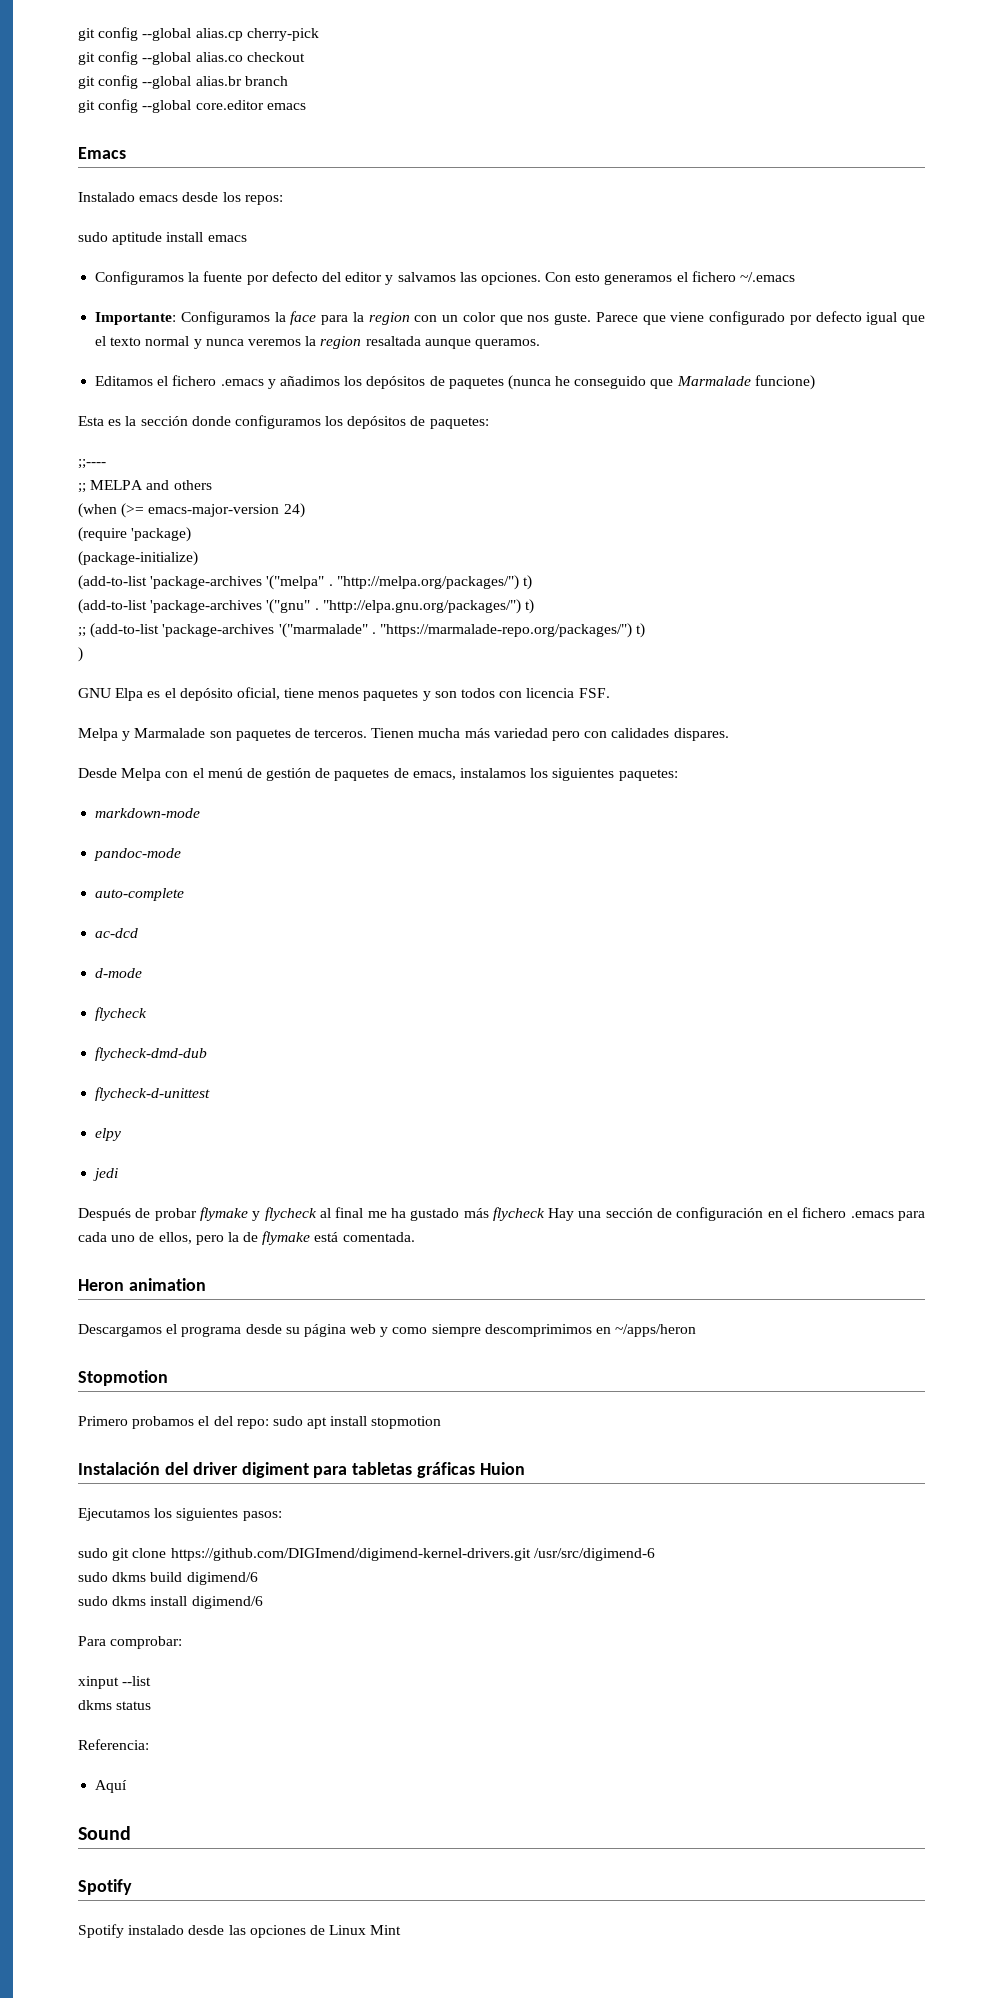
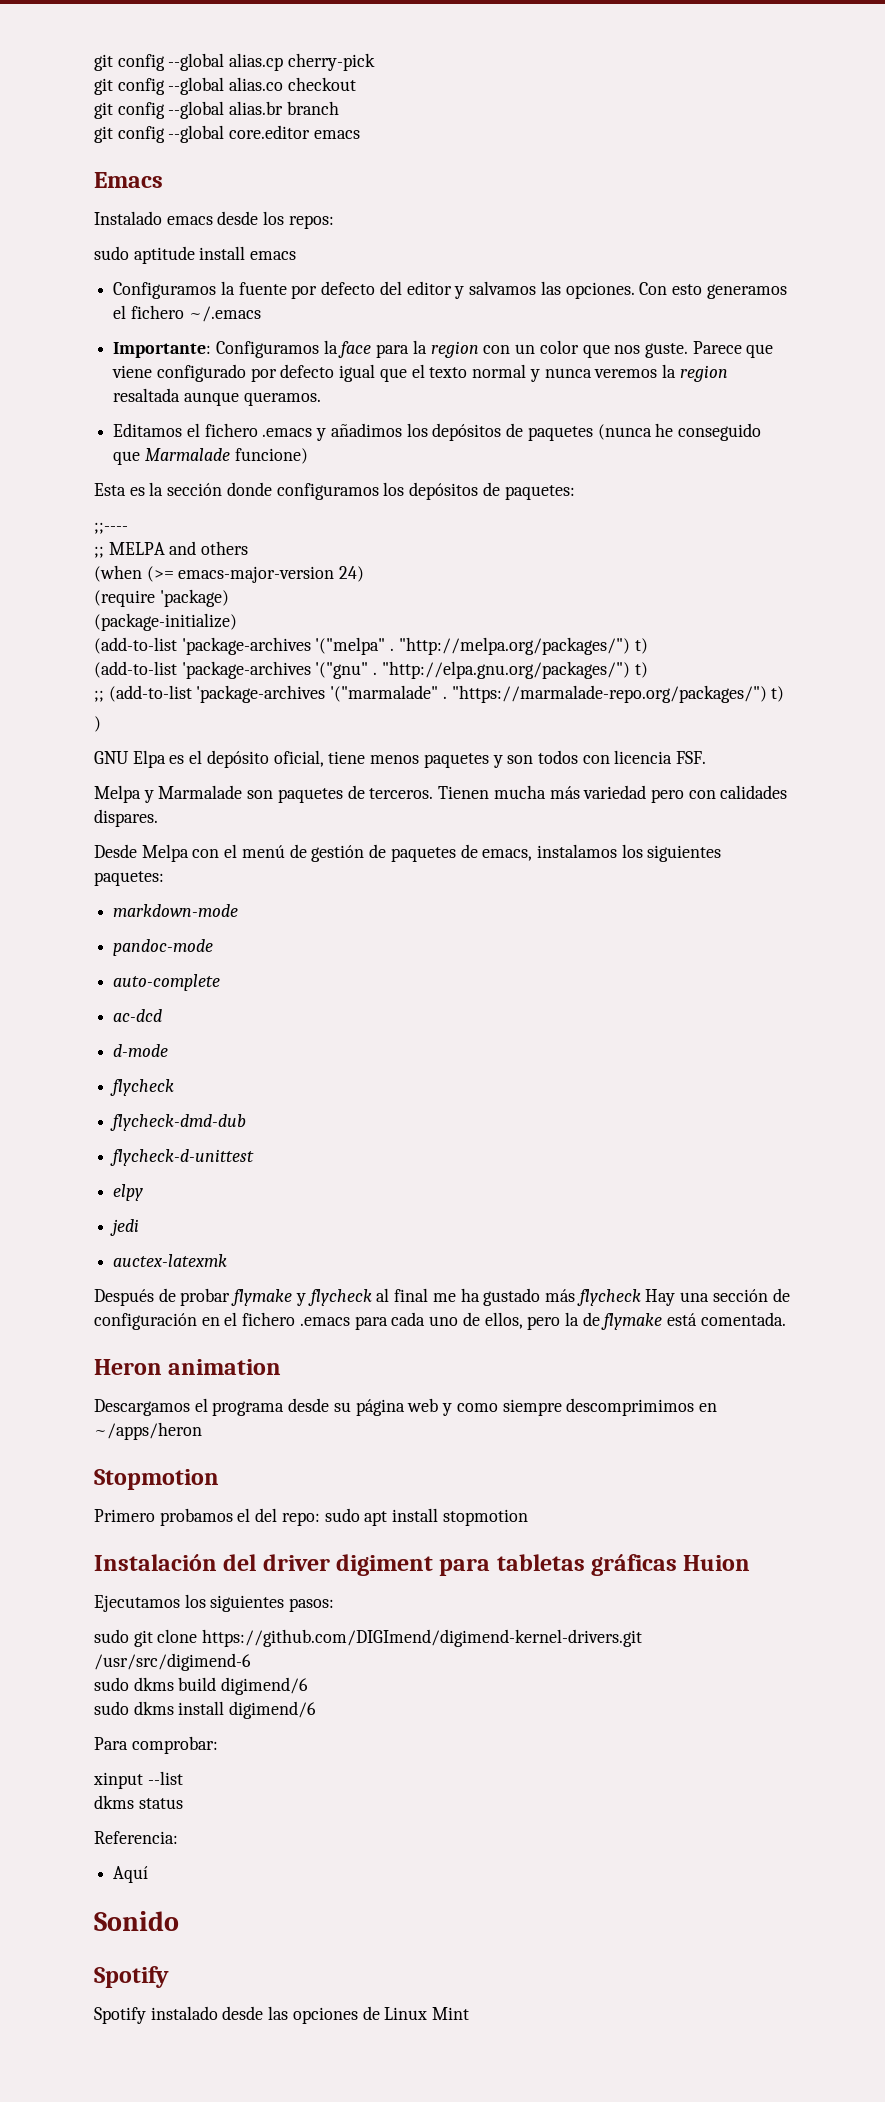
+ auctex-latexmk
- Sound
+ Sonido

